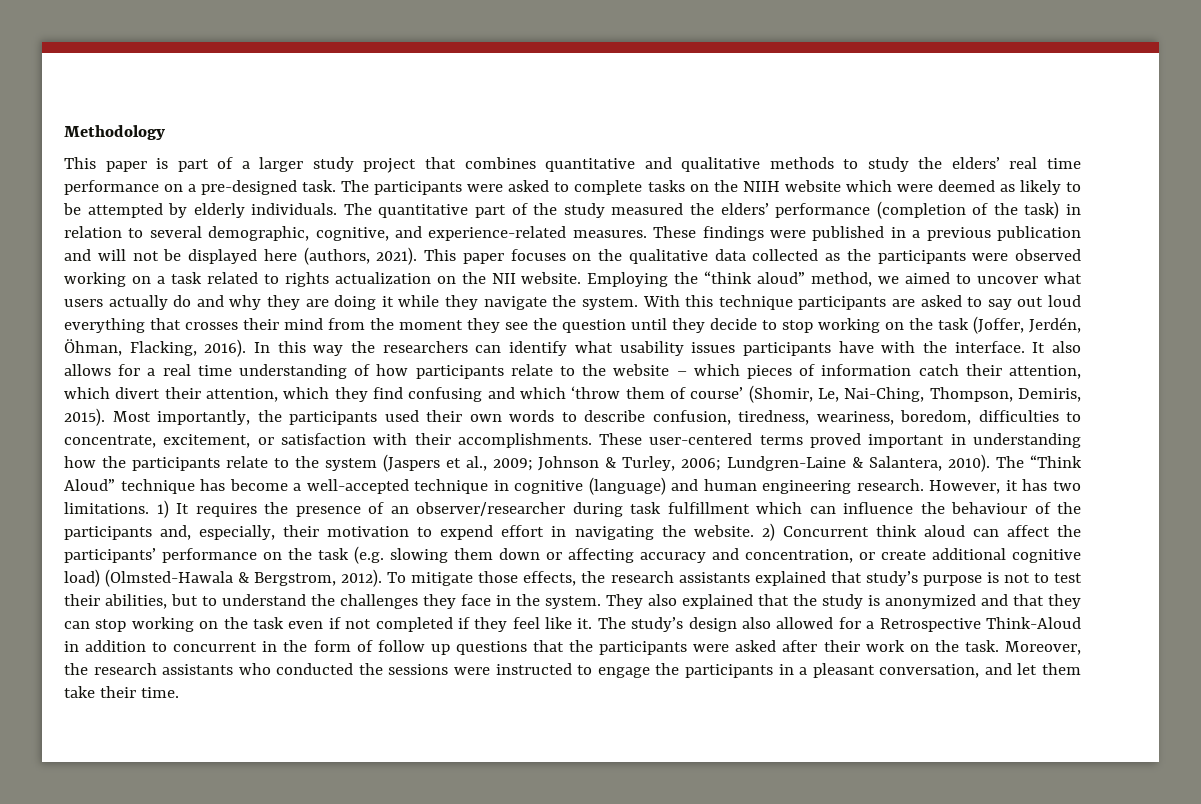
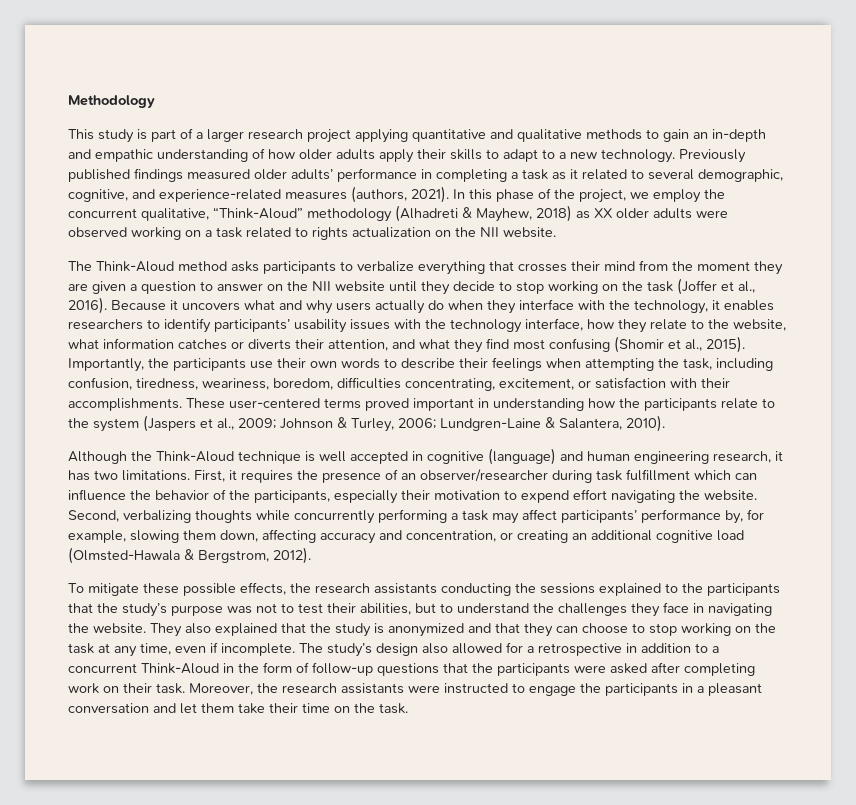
- This paper is part of a larger study project that combines quantitative and qualitative methods to study the elders’ real time performance on a pre-designed task. The participants were asked to complete tasks on the NIIH website which were deemed as likely to be attempted by elderly individuals. The quantitative part of the study measured the elders’ performance (completion of the task) in relation to several demographic, cognitive, and experience-related measures. These findings were published in a previous publication and will not be displayed here (authors, 2021). This paper focuses on the qualitative data collected as the participants were observed working on a task related to rights actualization on the NII website. Employing the “think aloud” method, we aimed to uncover what users actually do and why they are doing it while they navigate the system. With this technique participants are asked to say out loud everything that crosses their mind from the moment they see the question until they decide to stop working on the task (Joffer, Jerdén, Öhman, Flacking, 2016). In this way the researchers can identify what usability issues participants have with the interface. It also allows for a real time understanding of how participants relate to the website – which pieces of information catch their attention, which divert their attention, which they find confusing and which ‘throw them of course’ (Shomir, Le, Nai-Ching, Thompson, Demiris, 2015). Most importantly, the participants used their own words to describe confusion, tiredness, weariness, boredom, difficulties to concentrate, excitement, or satisfaction with their accomplishments.
+ This study is part of a larger research project applying quantitative and qualitative methods to gain an in-depth and empathic understanding of how older adults apply their skills to adapt to a new technology. Previously published findings measured older adults’ performance in completing a task as it related to several demographic, cognitive, and experience-related measures (authors, 2021). In this phase of the project, we employ the concurrent qualitative, “Think-Aloud” methodology (Alhadreti & Mayhew, 2018) as XX older adults were observed working on a task related to rights actualization on the NII website.
+ The Think-Aloud method asks participants to verbalize everything that crosses their mind from the moment they are given a question to answer on the NII website until they decide to stop working on the task (Joffer et al., 2016). Because it uncovers what and why users actually do when they interface with the technology, it enables researchers to identify participants’ usability issues with the technology interface, how they relate to the website, what information catches or diverts their attention, and what they find most confusing (Shomir et al., 2015). Importantly, the participants use their own words to describe their feelings when attempting the task, including confusion, tiredness, weariness, boredom, difficulties concentrating, excitement, or satisfaction with their accomplishments.
- These user-centered terms proved important in understanding how the participants relate to the system (Jaspers et al., 2009; Johnson & Turley, 2006; Lundgren-Laine & Salantera, 2010). The “Think Aloud” technique has become a well-accepted technique in cognitive (language) and human engineering research. However, it has two limitations.
+ These user-centered terms proved important in understanding how the participants relate to the system (Jaspers et al., 2009; Johnson & Turley, 2006; Lundgren-Laine & Salantera, 2010).
+ Although the Think-Aloud technique is well accepted in cognitive (language) and human engineering research, it has two limitations.
- 1) It requires the presence of an observer/researcher during task fulfillment which can influence the behaviour of the participants and, especially, their motivation to expend effort in navigating the website. 2) Concurrent think aloud can affect the participants’ performance on the task (e.g. slowing them down or affecting accuracy and concentration, or create additional cognitive load) (Olmsted-Hawala & Bergstrom, 2012). To mitigate those effects, the research assistants explained that study’s purpose is not to test their abilities, but to understand the challenges they face in the system.
+ First, it requires the presence of an observer/researcher during task fulfillment which can influence the behavior of the participants, especially their motivation to expend effort navigating the website. Second, verbalizing thoughts while concurrently performing a task may affect participants’ performance by, for example, slowing them down, affecting accuracy and concentration, or creating an additional cognitive load (Olmsted-Hawala & Bergstrom, 2012).
+ To mitigate these possible effects, the research assistants conducting the sessions explained to the participants that the study’s purpose was not to test their abilities, but to understand the challenges they face in navigating the website.
- They also explained that the study is anonymized and that they can stop working on the task even if not completed if they feel like it.
+ They also explained that the study is anonymized and that they can choose to stop working on the task at any time, even if incomplete.
- The study’s design also allowed for a Retrospective Think-Aloud in addition to concurrent in the form of follow up questions that the participants were asked after their work on the task.
+ The study’s design also allowed for a retrospective in addition to a concurrent Think-Aloud in the form of follow-up questions that the participants were asked after completing work on their task.
- Moreover, the research assistants who conducted the sessions were instructed to engage the participants in a pleasant conversation, and let them take their time.
+ Moreover, the research assistants were instructed to engage the participants in a pleasant conversation and let them take their time on the task.

